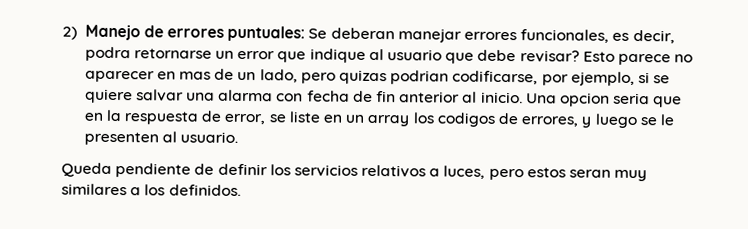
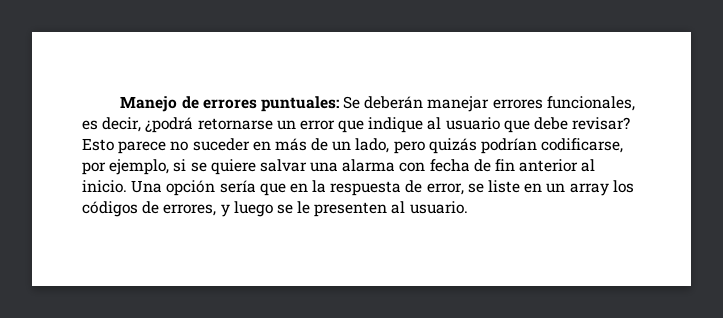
- 2) Manejo de errores puntuales: Se deberan manejar errores funcionales, es decir, podra retornarse un error que indique al usuario que debe revisar?
+ Manejo de errores puntuales: Se deberán manejar errores funcionales, es decir, ¿podrá retornarse un error que indique al usuario que debe revisar?
- Esto parece no aparecer en mas de un lado, pero quizas podrian codificarse, por ejemplo, si se quiere salvar una alarma con fecha de fin anterior al inicio.
+ Esto parece no suceder en más de un lado, pero quizás podrían codificarse, por ejemplo, si se quiere salvar una alarma con fecha de fin anterior al inicio.
- Una opcion seria que en la respuesta de error, se liste en un array los codigos de errores, y luego se le presenten al usuario.
+ Una opción sería que en la respuesta de error, se liste en un array los códigos de errores, y luego se le presenten al usuario.
- Queda pendiente de definir los servicios relativos a luces, pero estos seran muy similares a los definidos.

